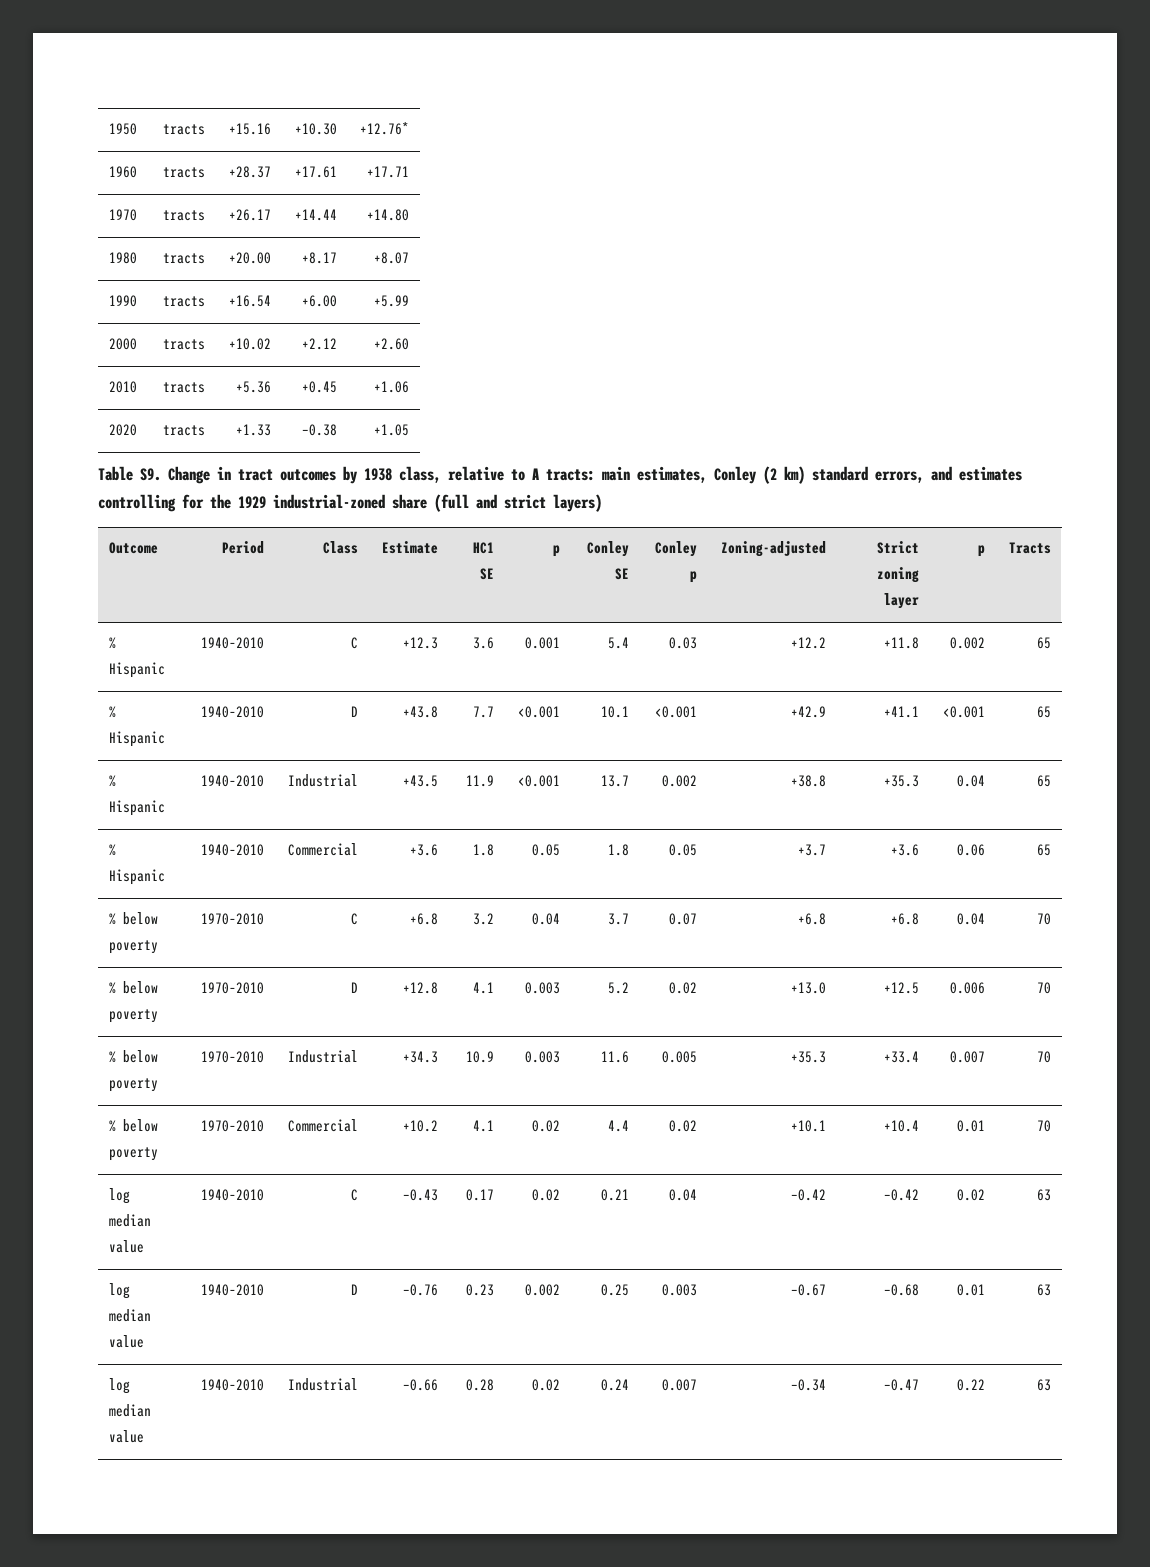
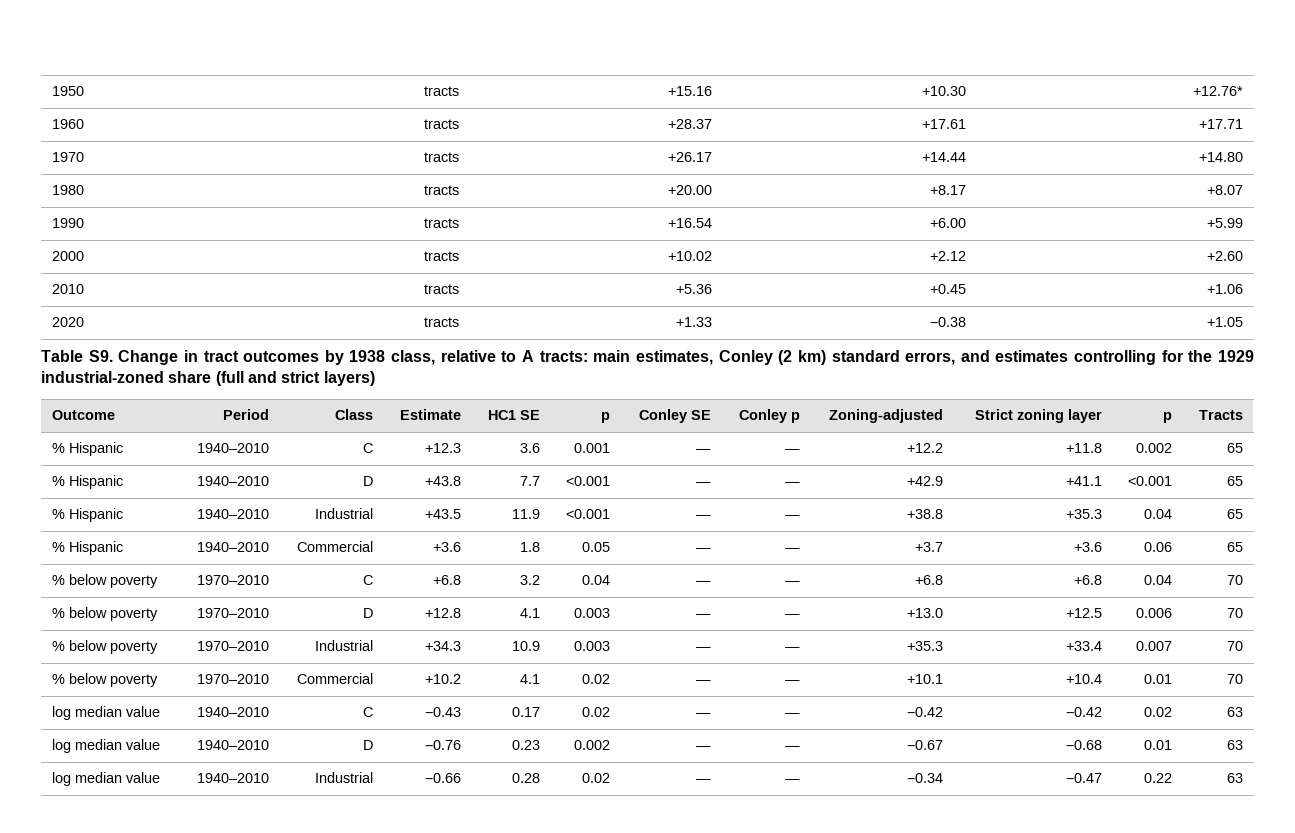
- % Hispanic | 1940–2010 | C | +12.3 | 3.6 | 0.001 | 5.4 | 0.03 | +12.2 | +11.8 | 0.002 | 65
+ % Hispanic | 1940–2010 | C | +12.3 | 3.6 | 0.001 | — | — | +12.2 | +11.8 | 0.002 | 65
- % Hispanic | 1940–2010 | D | +43.8 | 7.7 | <0.001 | 10.1 | <0.001 | +42.9 | +41.1 | <0.001 | 65
+ % Hispanic | 1940–2010 | D | +43.8 | 7.7 | <0.001 | — | — | +42.9 | +41.1 | <0.001 | 65
- % Hispanic | 1940–2010 | Industrial | +43.5 | 11.9 | <0.001 | 13.7 | 0.002 | +38.8 | +35.3 | 0.04 | 65
+ % Hispanic | 1940–2010 | Industrial | +43.5 | 11.9 | <0.001 | — | — | +38.8 | +35.3 | 0.04 | 65
- % Hispanic | 1940–2010 | Commercial | +3.6 | 1.8 | 0.05 | 1.8 | 0.05 | +3.7 | +3.6 | 0.06 | 65
+ % Hispanic | 1940–2010 | Commercial | +3.6 | 1.8 | 0.05 | — | — | +3.7 | +3.6 | 0.06 | 65
- % below poverty | 1970–2010 | C | +6.8 | 3.2 | 0.04 | 3.7 | 0.07 | +6.8 | +6.8 | 0.04 | 70
+ % below poverty | 1970–2010 | C | +6.8 | 3.2 | 0.04 | — | — | +6.8 | +6.8 | 0.04 | 70
- % below poverty | 1970–2010 | D | +12.8 | 4.1 | 0.003 | 5.2 | 0.02 | +13.0 | +12.5 | 0.006 | 70
+ % below poverty | 1970–2010 | D | +12.8 | 4.1 | 0.003 | — | — | +13.0 | +12.5 | 0.006 | 70
- % below poverty | 1970–2010 | Industrial | +34.3 | 10.9 | 0.003 | 11.6 | 0.005 | +35.3 | +33.4 | 0.007 | 70
+ % below poverty | 1970–2010 | Industrial | +34.3 | 10.9 | 0.003 | — | — | +35.3 | +33.4 | 0.007 | 70
- % below poverty | 1970–2010 | Commercial | +10.2 | 4.1 | 0.02 | 4.4 | 0.02 | +10.1 | +10.4 | 0.01 | 70
+ % below poverty | 1970–2010 | Commercial | +10.2 | 4.1 | 0.02 | — | — | +10.1 | +10.4 | 0.01 | 70
- log median value | 1940–2010 | C | −0.43 | 0.17 | 0.02 | 0.21 | 0.04 | −0.42 | −0.42 | 0.02 | 63
+ log median value | 1940–2010 | C | −0.43 | 0.17 | 0.02 | — | — | −0.42 | −0.42 | 0.02 | 63
- log median value | 1940–2010 | D | −0.76 | 0.23 | 0.002 | 0.25 | 0.003 | −0.67 | −0.68 | 0.01 | 63
+ log median value | 1940–2010 | D | −0.76 | 0.23 | 0.002 | — | — | −0.67 | −0.68 | 0.01 | 63
- log median value | 1940–2010 | Industrial | −0.66 | 0.28 | 0.02 | 0.24 | 0.007 | −0.34 | −0.47 | 0.22 | 63
+ log median value | 1940–2010 | Industrial | −0.66 | 0.28 | 0.02 | — | — | −0.34 | −0.47 | 0.22 | 63

